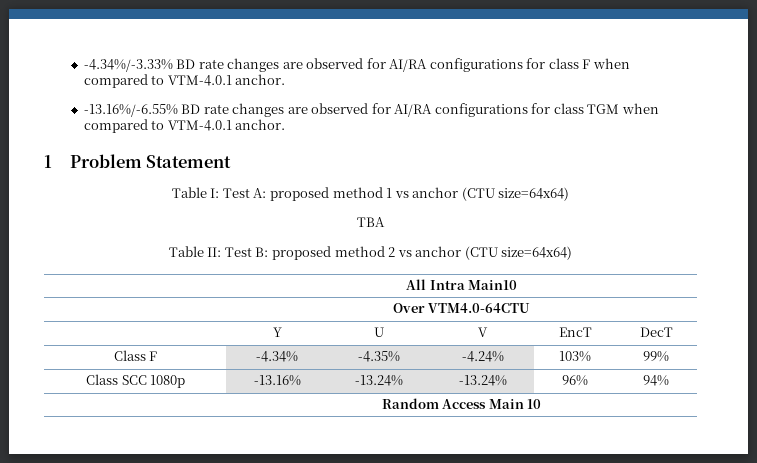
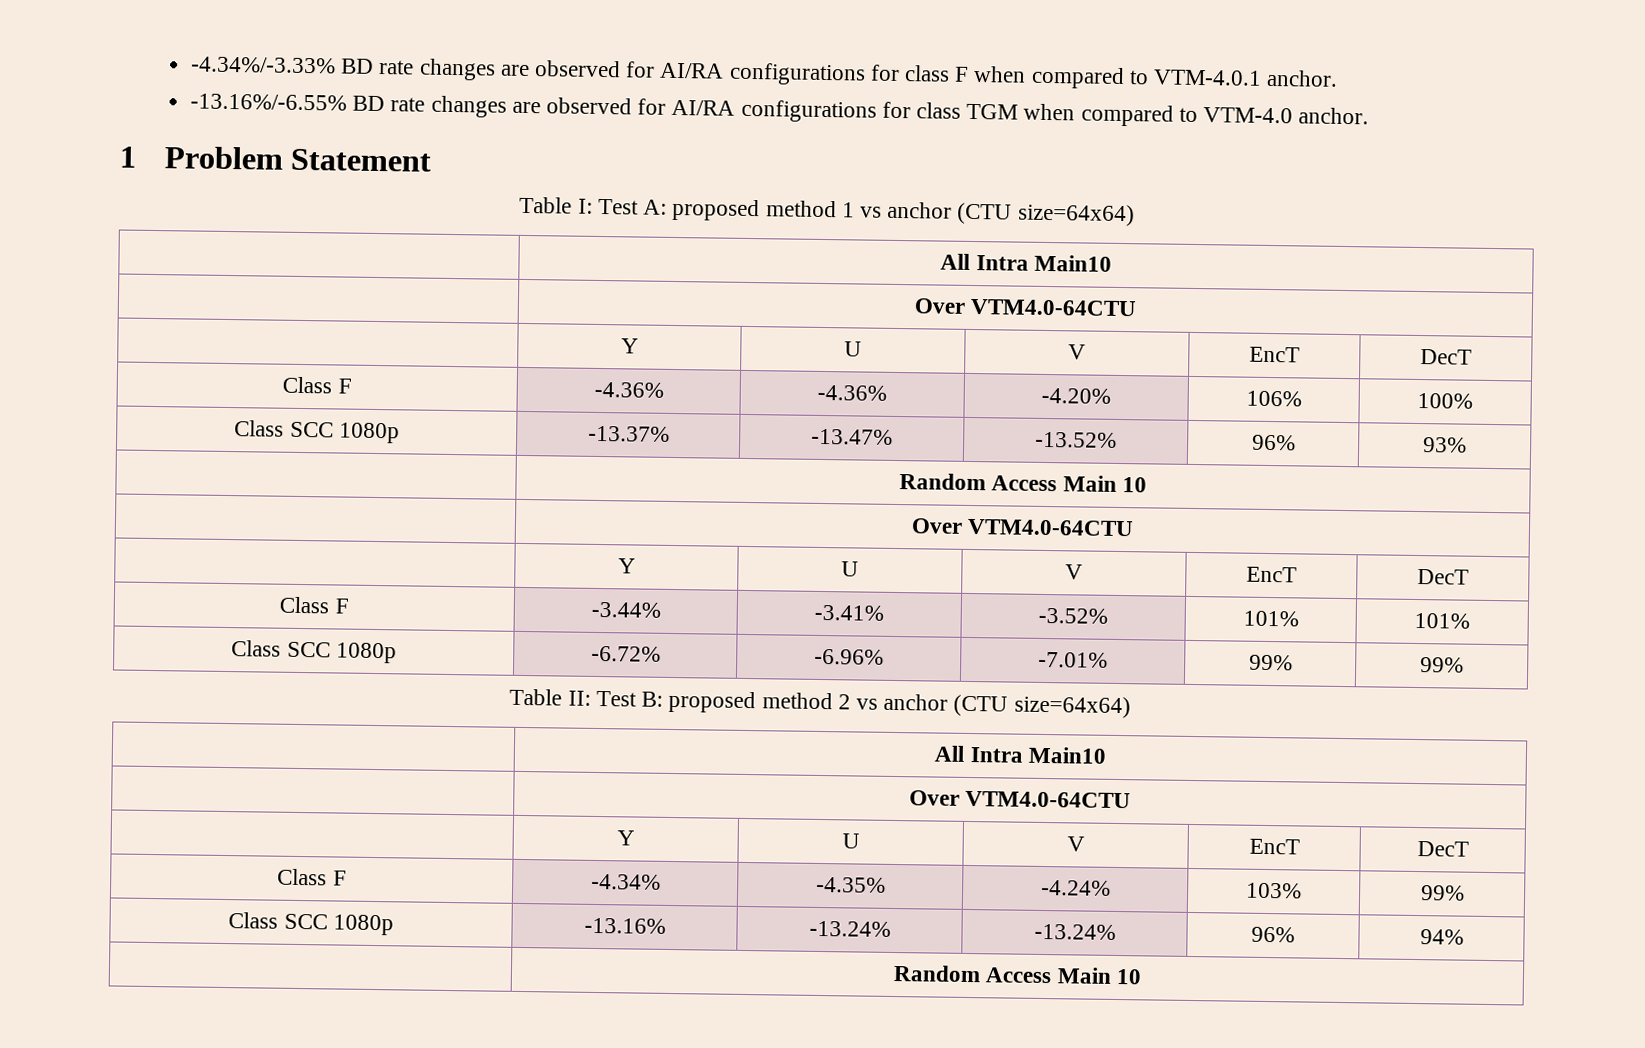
- -13.16%/-6.55% BD rate changes are observed for AI/RA configurations for class TGM when compared to VTM-4.0.1 anchor.
+ -13.16%/-6.55% BD rate changes are observed for AI/RA configurations for class TGM when compared to VTM-4.0 anchor.
  Table I: Test A: proposed method 1 vs anchor (CTU size=64x64)
- TBA
+ | All Intra Main10
+ | Over VTM4.0-64CTU
+ | Y | U | V | EncT | DecT
+ Class F | -4.36% | -4.36% | -4.20% | 106% | 100%
+ Class SCC 1080p | -13.37% | -13.47% | -13.52% | 96% | 93%
+ | Random Access Main 10
+ | Over VTM4.0-64CTU
+ | Y | U | V | EncT | DecT
+ Class F | -3.44% | -3.41% | -3.52% | 101% | 101%
+ Class SCC 1080p | -6.72% | -6.96% | -7.01% | 99% | 99%

